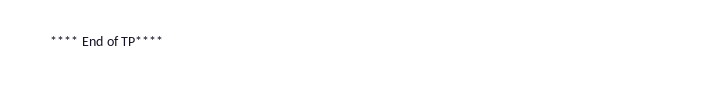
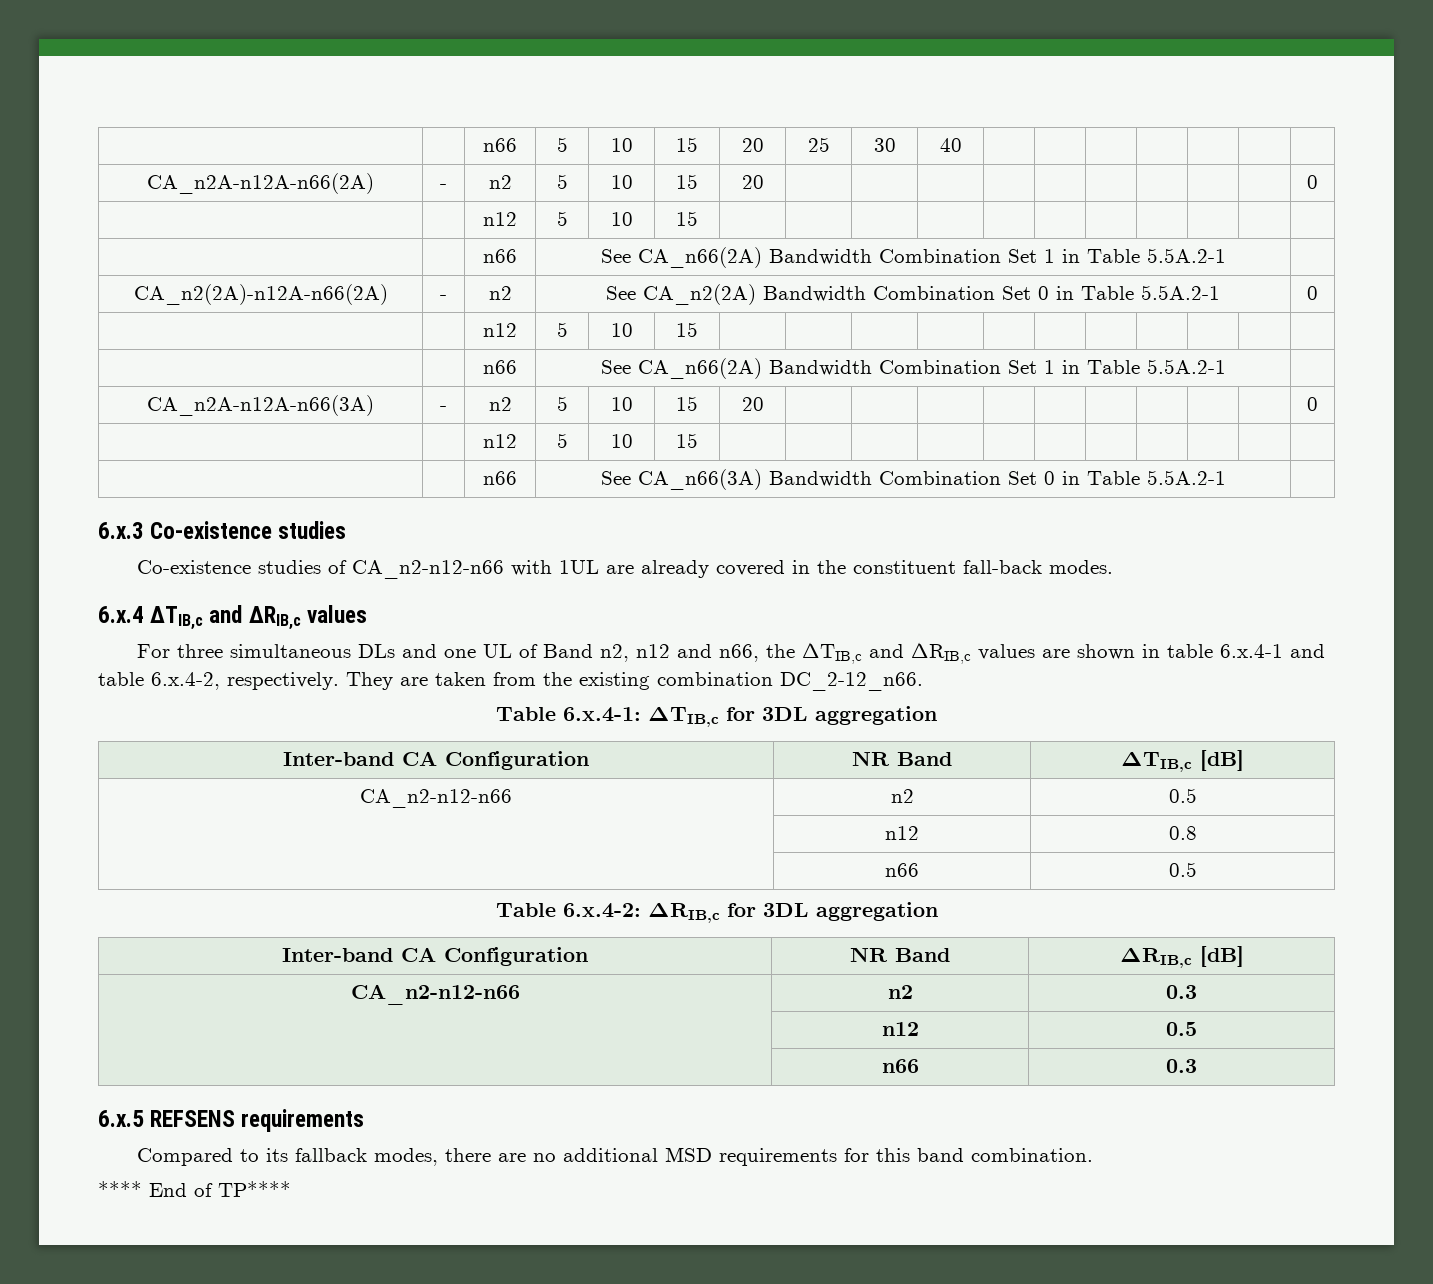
+ | | n66 | 5 | 10 | 15 | 20 | 25 | 30 | 40 | | | | | | |
+ CA_n2A-n12A-n66(2A) | - | n2 | 5 | 10 | 15 | 20 | | | | | | | | | | 0
+ | | n12 | 5 | 10 | 15 | | | | | | | | | | |
+ | | n66 | See CA_n66(2A) Bandwidth Combination Set 1 in Table 5.5A.2-1 |
+ CA_n2(2A)-n12A-n66(2A) | - | n2 | See CA_n2(2A) Bandwidth Combination Set 0 in Table 5.5A.2-1 | 0
+ | | n12 | 5 | 10 | 15 | | | | | | | | | | |
+ | | n66 | See CA_n66(2A) Bandwidth Combination Set 1 in Table 5.5A.2-1 |
+ CA_n2A-n12A-n66(3A) | - | n2 | 5 | 10 | 15 | 20 | | | | | | | | | | 0
+ | | n12 | 5 | 10 | 15 | | | | | | | | | | |
+ | | n66 | See CA_n66(3A) Bandwidth Combination Set 0 in Table 5.5A.2-1 |
+ 6.x.3 Co-existence studies
+ Co-existence studies of CA_n2-n12-n66 with 1UL are already covered in the constituent fall-back modes.
+ 6.x.4 ∆TIB,c and ∆RIB,c values
+ For three simultaneous DLs and one UL of Band n2, n12 and n66, the ΔTIB,c and ΔRIB,c values are shown in table 6.x.4-1 and table 6.x.4-2, respectively. They are taken from the existing combination DC_2-12_n66.
+ Table 6.x.4-1: ΔTIB,c for 3DL aggregation
+ Inter-band CA Configuration | NR Band | ΔTIB,c [dB]
+ CA_n2-n12-n66 | n2 | 0.5
+ | n12 | 0.8
+ | n66 | 0.5
+ Table 6.x.4-2: ΔRIB,c for 3DL aggregation
+ Inter-band CA Configuration | NR Band | ΔRIB,c [dB]
+ CA_n2-n12-n66 | n2 | 0.3
+ | n12 | 0.5
+ | n66 | 0.3
+ 6.x.5 REFSENS requirements
+ Compared to its fallback modes, there are no additional MSD requirements for this band combination.

